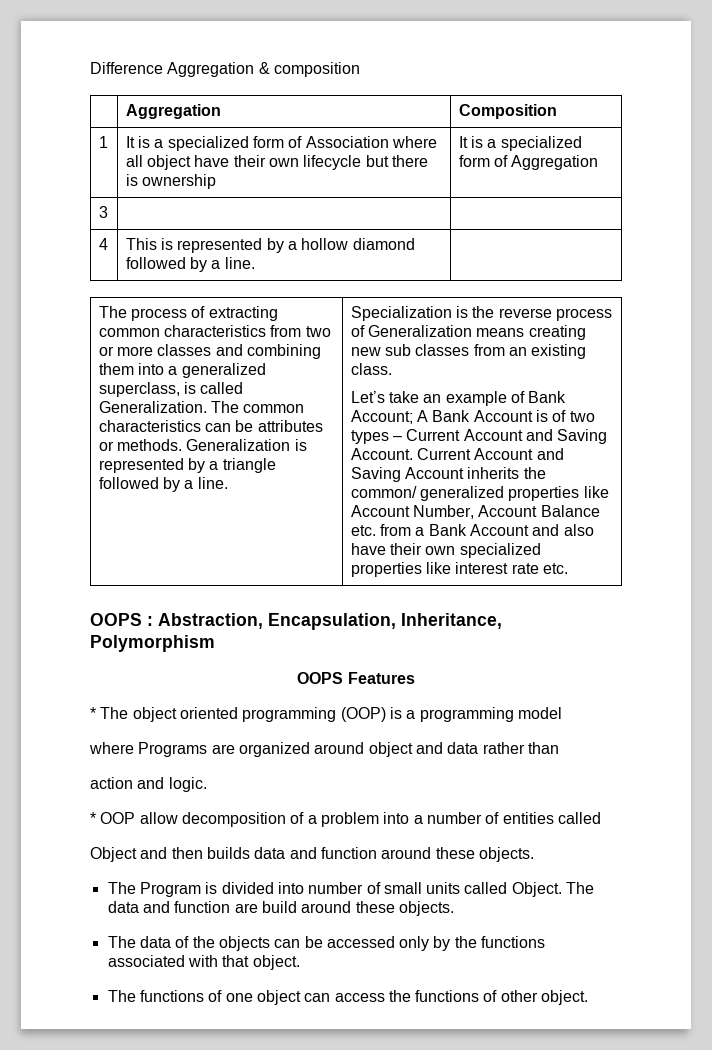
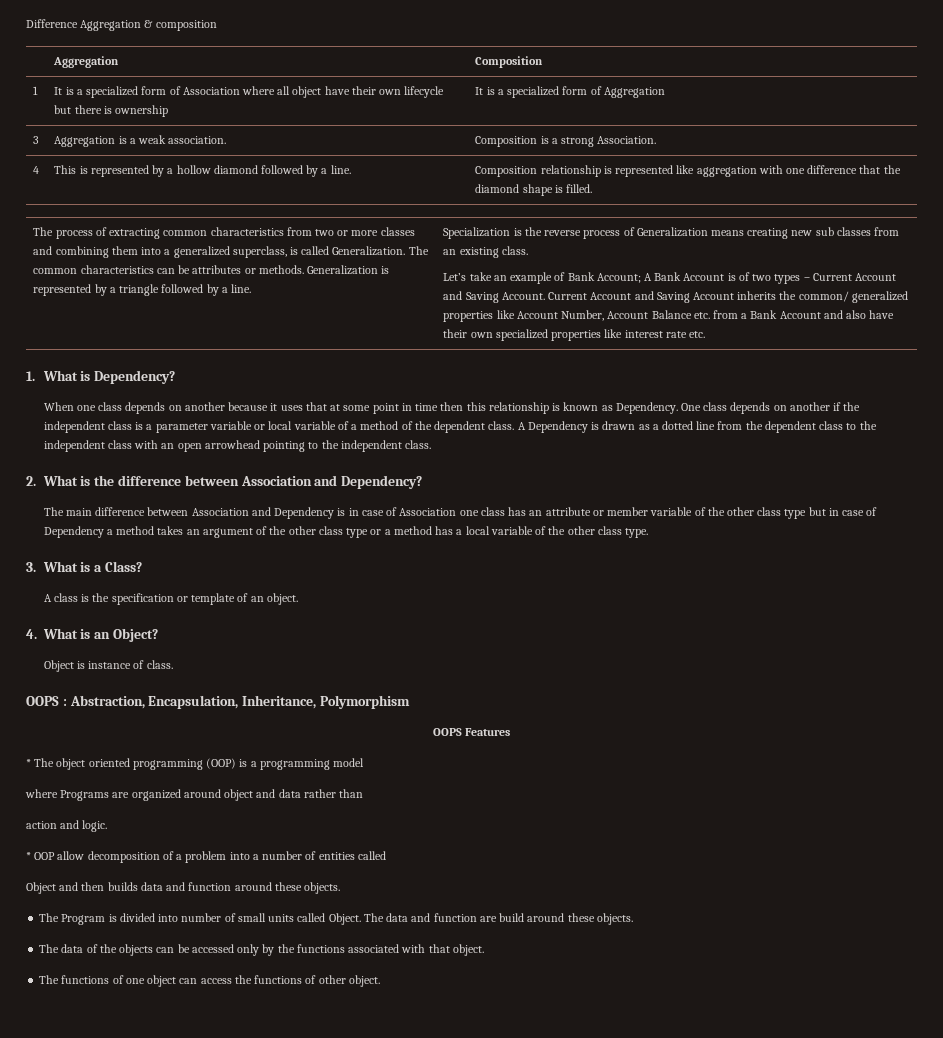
- 3 | |
+ 3 | Aggregation is a weak association. | Composition is a strong Association.
- 4 | This is represented by a hollow diamond followed by a line. |
+ 4 | This is represented by a hollow diamond followed by a line. | Composition relationship is represented like aggregation with one difference that the diamond shape is filled.
+ 1. What is Dependency?
+ When one class depends on another because it uses that at some point in time then this relationship is known as Dependency. One class depends on another if the independent class is a parameter variable or local variable of a method of the dependent class. A Dependency is drawn as a dotted line from the dependent class to the independent class with an open arrowhead pointing to the independent class.
+ 2. What is the difference between Association and Dependency?
+ The main difference between Association and Dependency is in case of Association one class has an attribute or member variable of the other class type but in case of Dependency a method takes an argument of the other class type or a method has a local variable of the other class type.
+ 3. What is a Class?
+ A class is the specification or template of an object.
+ 4. What is an Object?
+ Object is instance of class.

